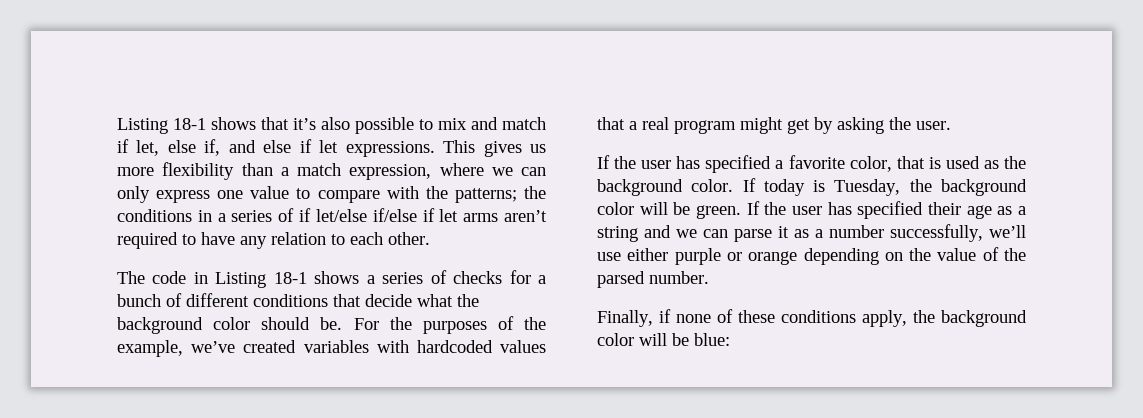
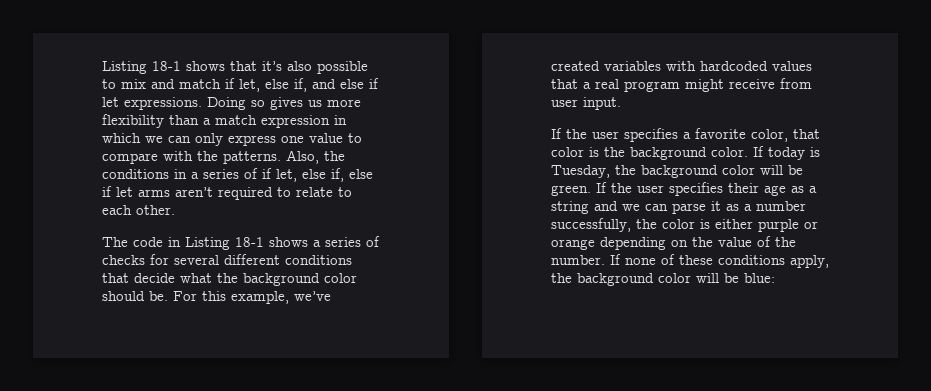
- This gives us more flexibility than a match expression, where we can only express one value to compare with the patterns; the conditions in a series of if let/else if/else if let arms aren’t required to have any relation to each other.
+ Doing so gives us more flexibility than a match expression in which we can only express one value to compare with the patterns. Also, the conditions in a series of if let, else if, else if let arms aren’t required to relate to each other.
- The code in Listing 18-1 shows a series of checks for a bunch of different conditions that decide what the background color should be.
+ The code in Listing 18-1 shows a series of checks for several different conditions that decide what the background color should be.
- For the purposes of the example, we’ve created variables with hardcoded values that a real program might get by asking the user.
- If the user has specified a favorite color, that is used as the background color.
+ For this example, we’ve created variables with hardcoded values that a real program might receive from user input.
+ If the user specifies a favorite color, that color is the background color.
- If the user has specified their age as a string and we can parse it as a number successfully, we’ll use either purple or orange depending on the value of the parsed number.
- Finally, if none of these conditions apply, the background color will be blue:
+ If the user specifies their age as a string and we can parse it as a number successfully, the color is either purple or orange depending on the value of the number. If none of these conditions apply, the background color will be blue:

